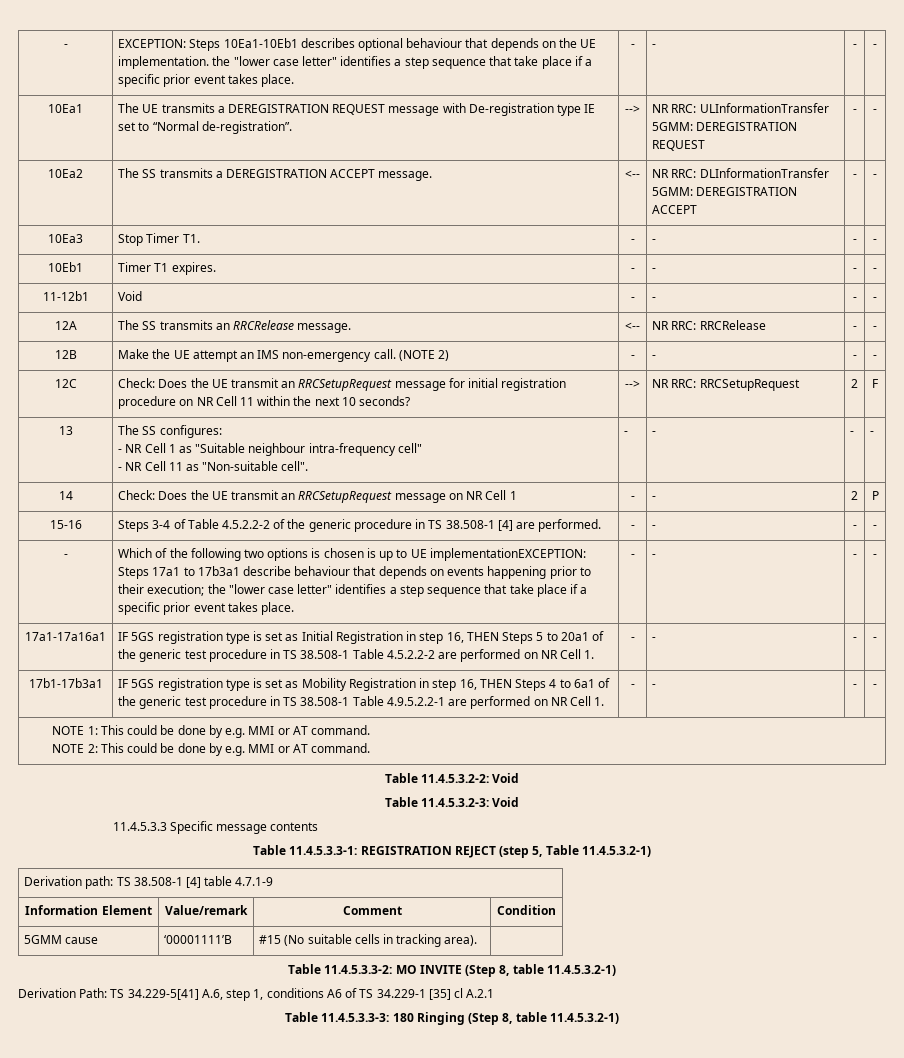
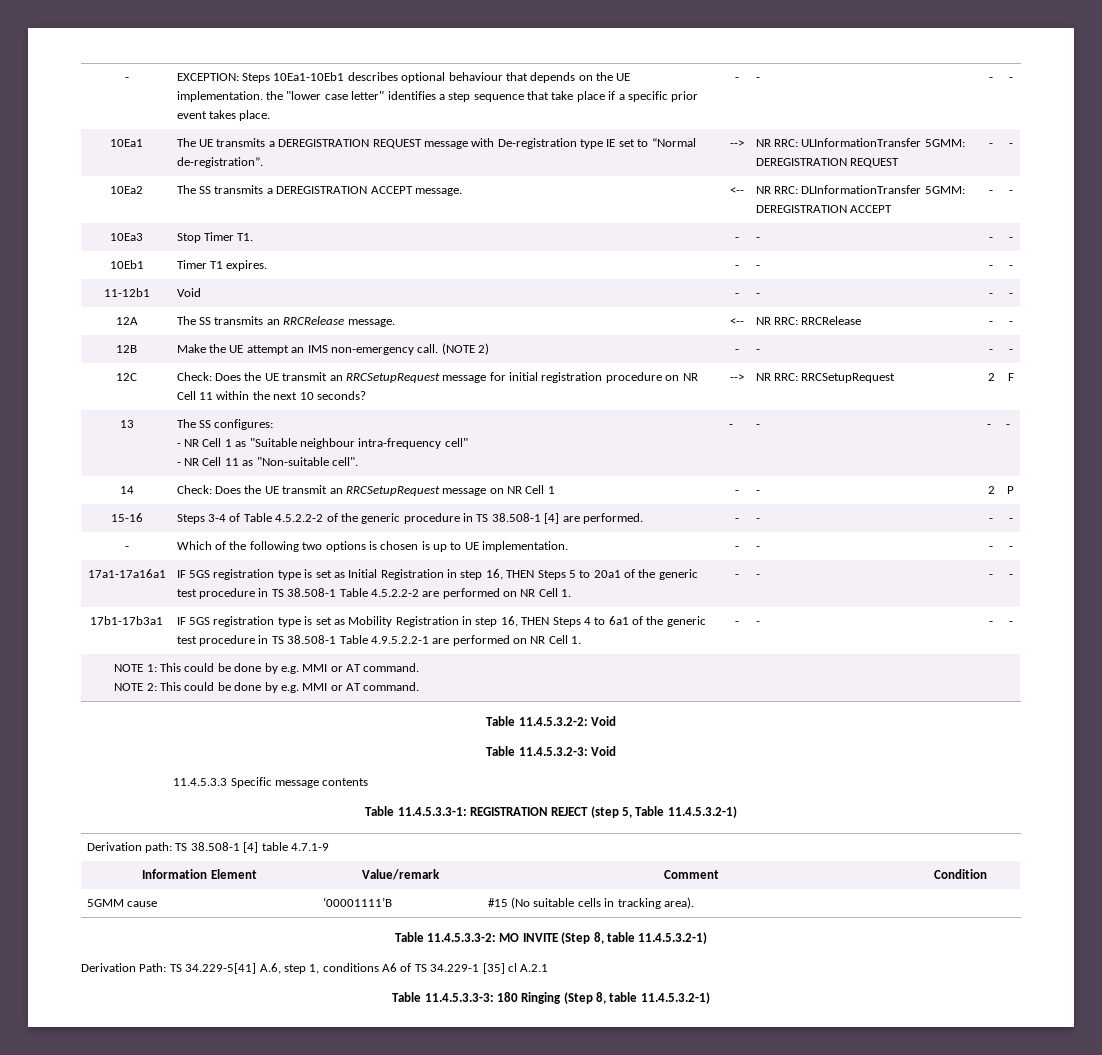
- Which of the following two options is chosen is up to UE implementationEXCEPTION: Steps 17a1 to 17b3a1 describe behaviour that depends on events happening prior to their execution; the "lower case letter" identifies a step sequence that take place if a specific prior event takes place.
+ Which of the following two options is chosen is up to UE implementation.

